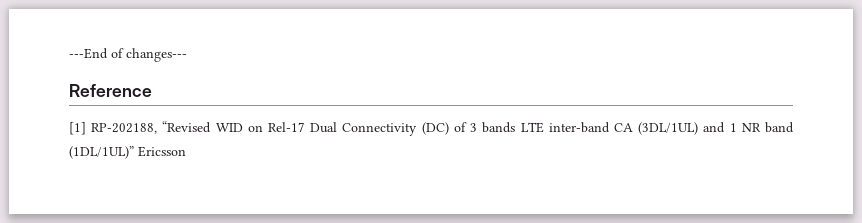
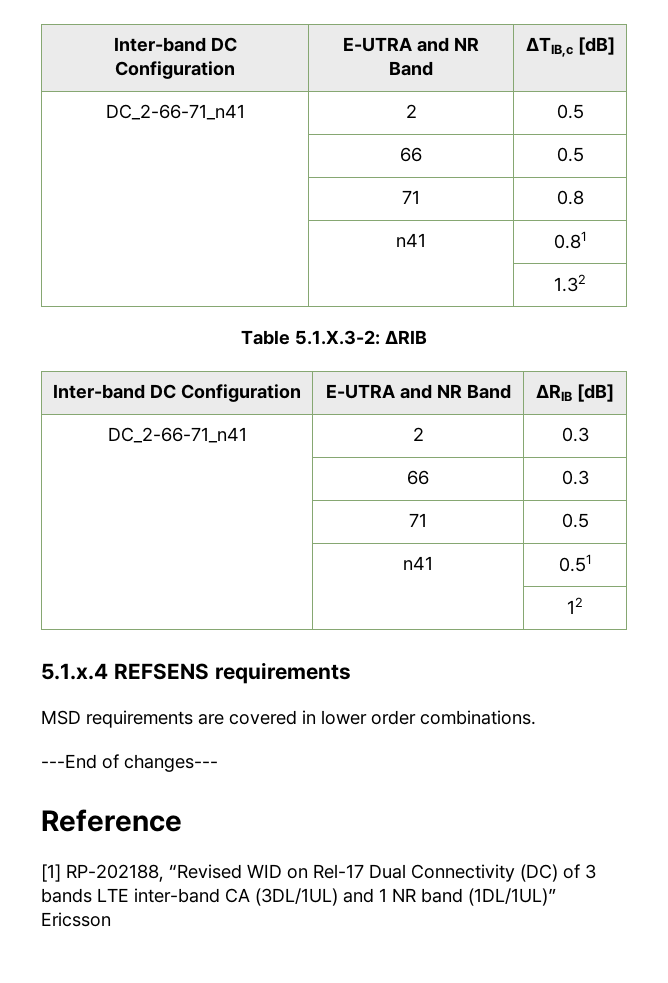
+ Inter-band DC Configuration | E-UTRA and NR Band | ΔTIB,c [dB]
+ DC_2-66-71_n41 | 2 | 0.5
+ | 66 | 0.5
+ | 71 | 0.8
+ | n41 | 0.81
+ | | 1.32
+ Table 5.1.X.3-2: ΔRIB
+ Inter-band DC Configuration | E-UTRA and NR Band | ΔRIB [dB]
+ DC_2-66-71_n41 | 2 | 0.3
+ | 66 | 0.3
+ | 71 | 0.5
+ | n41 | 0.51
+ | | 12
+ 5.1.x.4 REFSENS requirements
+ MSD requirements are covered in lower order combinations.

